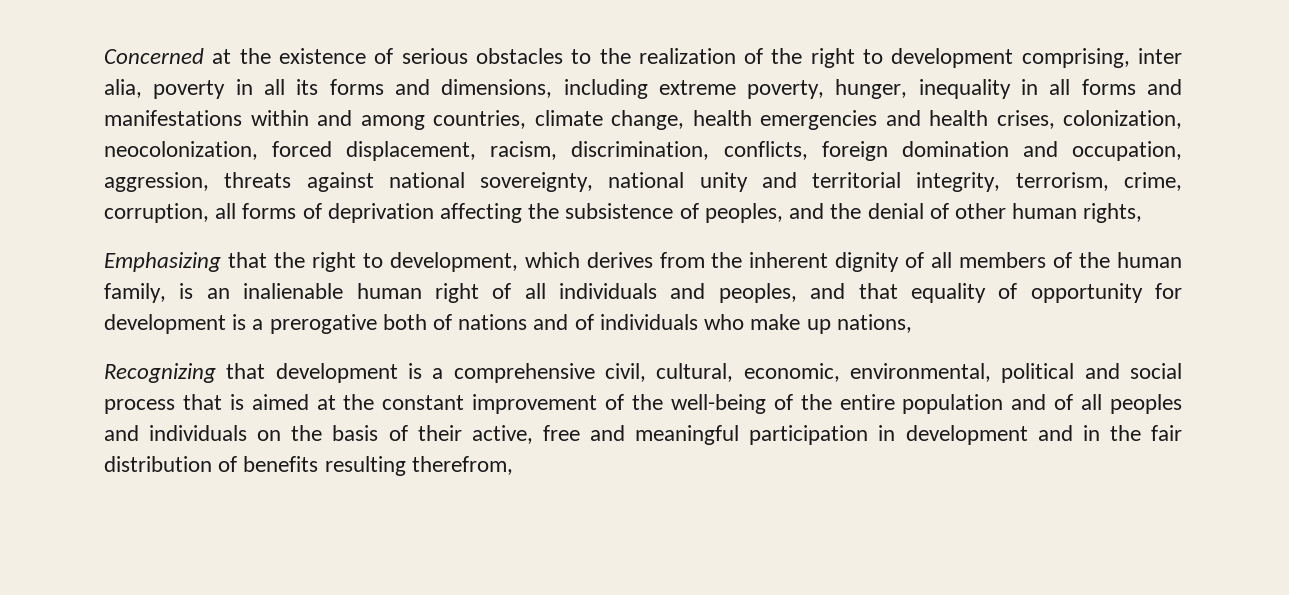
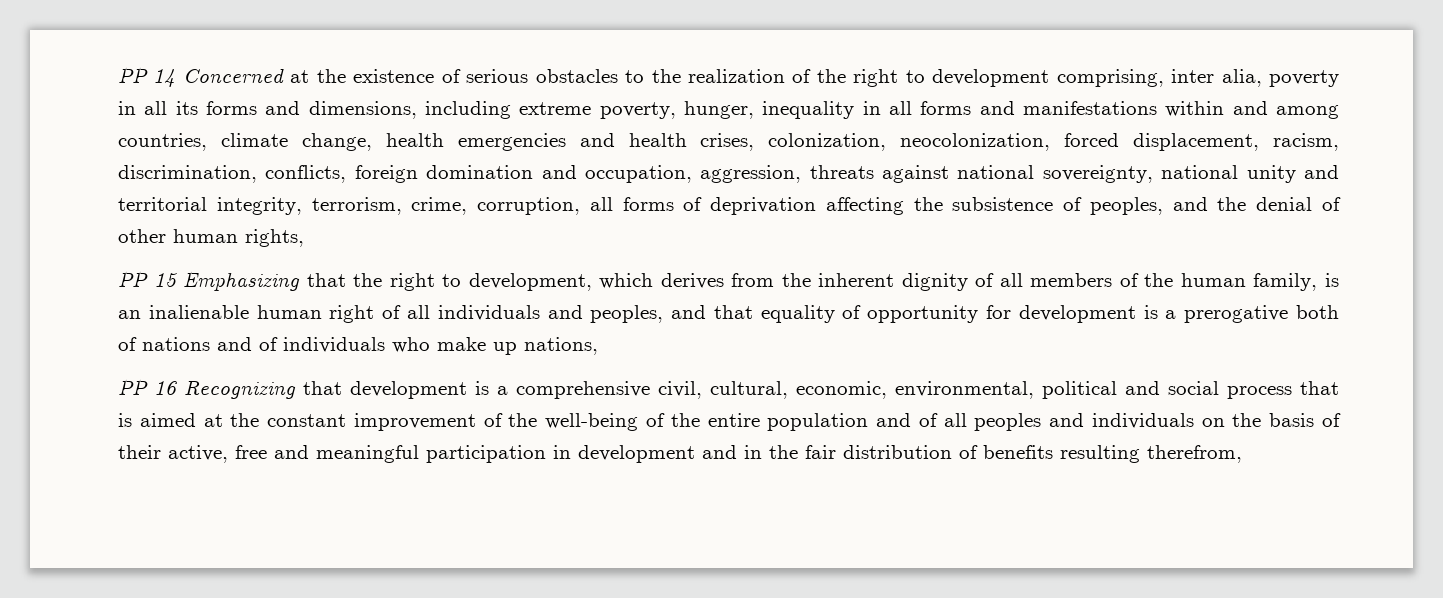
- Concerned at the existence of serious obstacles to the realization of the right to development comprising, inter alia, poverty in all its forms and dimensions, including extreme poverty, hunger, inequality in all forms and manifestations within and among countries, climate change, health emergencies and health crises, colonization, neocolonization, forced displacement, racism, discrimination, conflicts, foreign domination and occupation, aggression, threats against national sovereignty, national unity and territorial integrity, terrorism, crime, corruption, all forms of deprivation affecting the subsistence of peoples, and the denial of other human rights,
+ PP 14 Concerned at the existence of serious obstacles to the realization of the right to development comprising, inter alia, poverty in all its forms and dimensions, including extreme poverty, hunger, inequality in all forms and manifestations within and among countries, climate change, health emergencies and health crises, colonization, neocolonization, forced displacement, racism, discrimination, conflicts, foreign domination and occupation, aggression, threats against national sovereignty, national unity and territorial integrity, terrorism, crime, corruption, all forms of deprivation affecting the subsistence of peoples, and the denial of other human rights,
- Emphasizing that the right to development, which derives from the inherent dignity of all members of the human family, is an inalienable human right of all individuals and peoples, and that equality of opportunity for development is a prerogative both of nations and of individuals who make up nations,
+ PP 15 Emphasizing that the right to development, which derives from the inherent dignity of all members of the human family, is an inalienable human right of all individuals and peoples, and that equality of opportunity for development is a prerogative both of nations and of individuals who make up nations,
- Recognizing that development is a comprehensive civil, cultural, economic, environmental, political and social process that is aimed at the constant improvement of the well-being of the entire population and of all peoples and individuals on the basis of their active, free and meaningful participation in development and in the fair distribution of benefits resulting therefrom,
+ PP 16 Recognizing that development is a comprehensive civil, cultural, economic, environmental, political and social process that is aimed at the constant improvement of the well-being of the entire population and of all peoples and individuals on the basis of their active, free and meaningful participation in development and in the fair distribution of benefits resulting therefrom,

